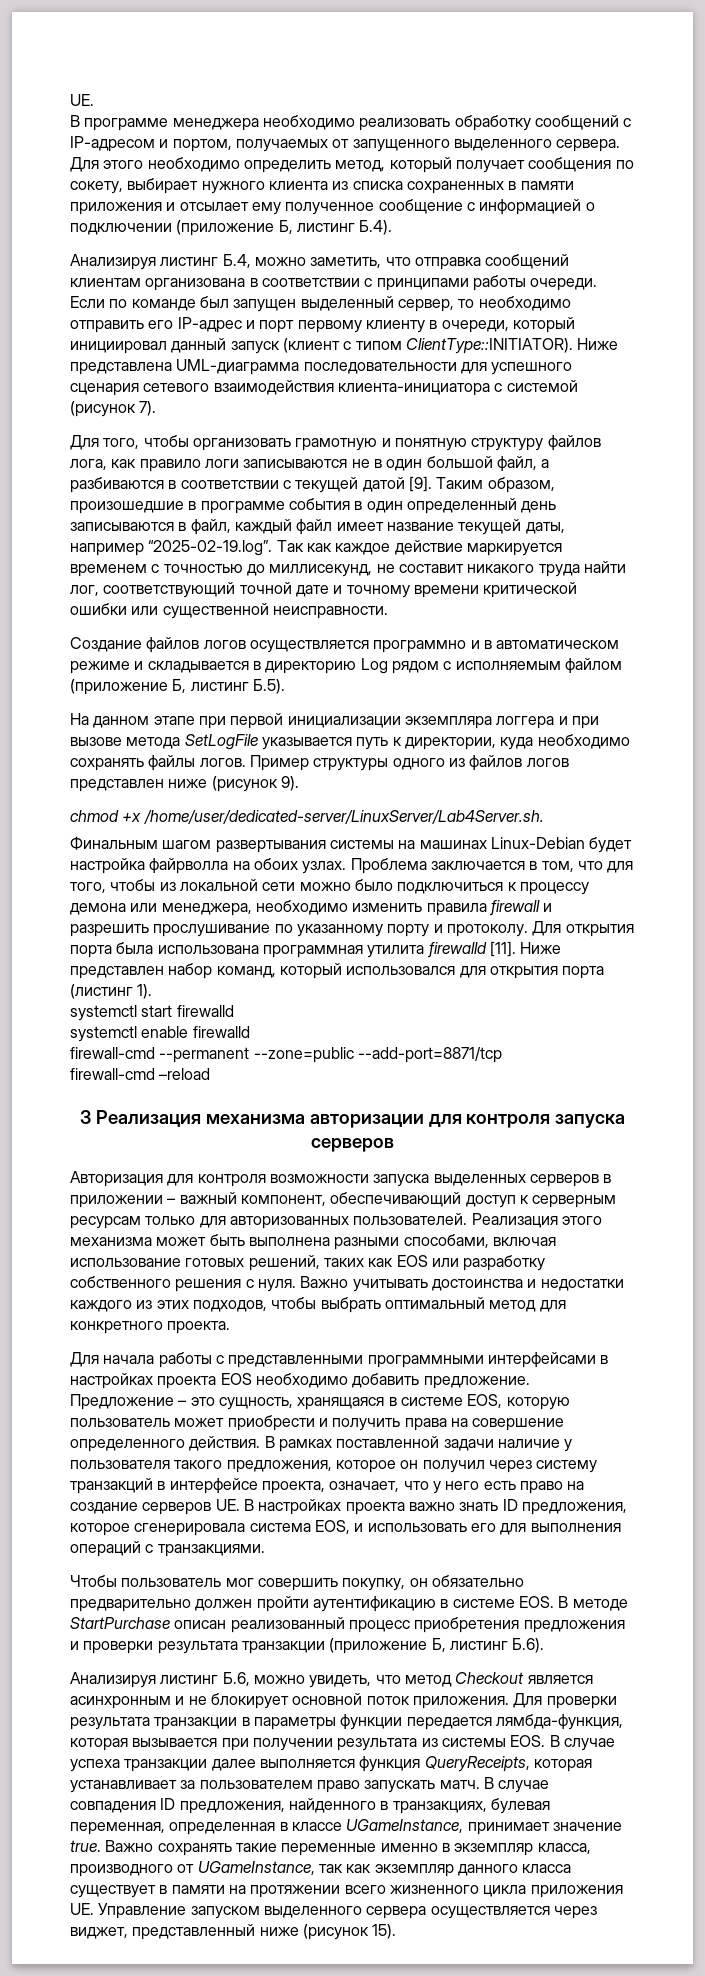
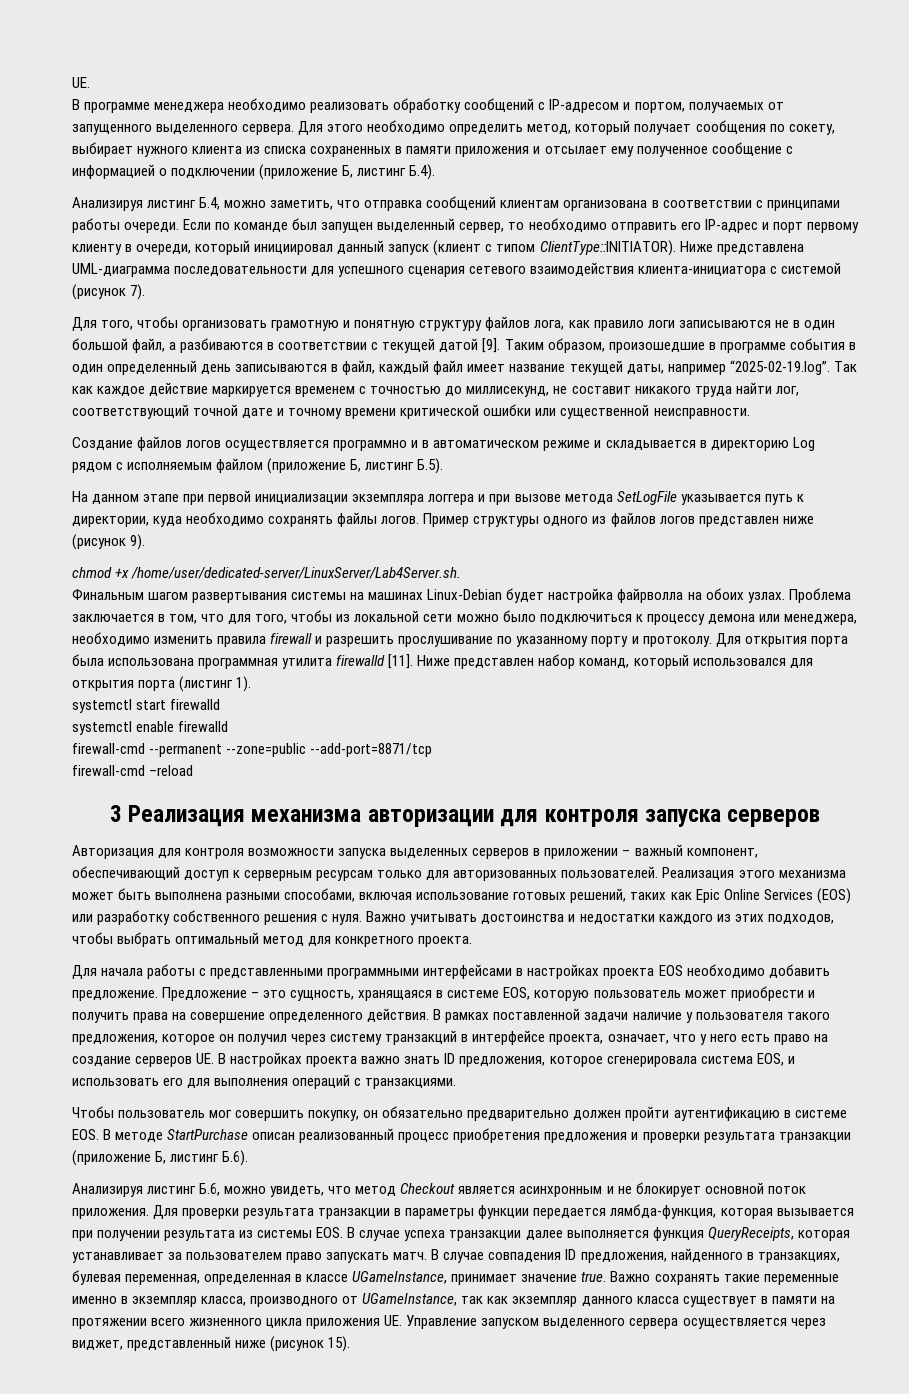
- Реализация этого механизма может быть выполнена разными способами, включая использование готовых решений, таких как EOS или разработку собственного решения с нуля.
+ Реализация этого механизма может быть выполнена разными способами, включая использование готовых решений, таких как Epic Online Services (EOS) или разработку собственного решения с нуля.

